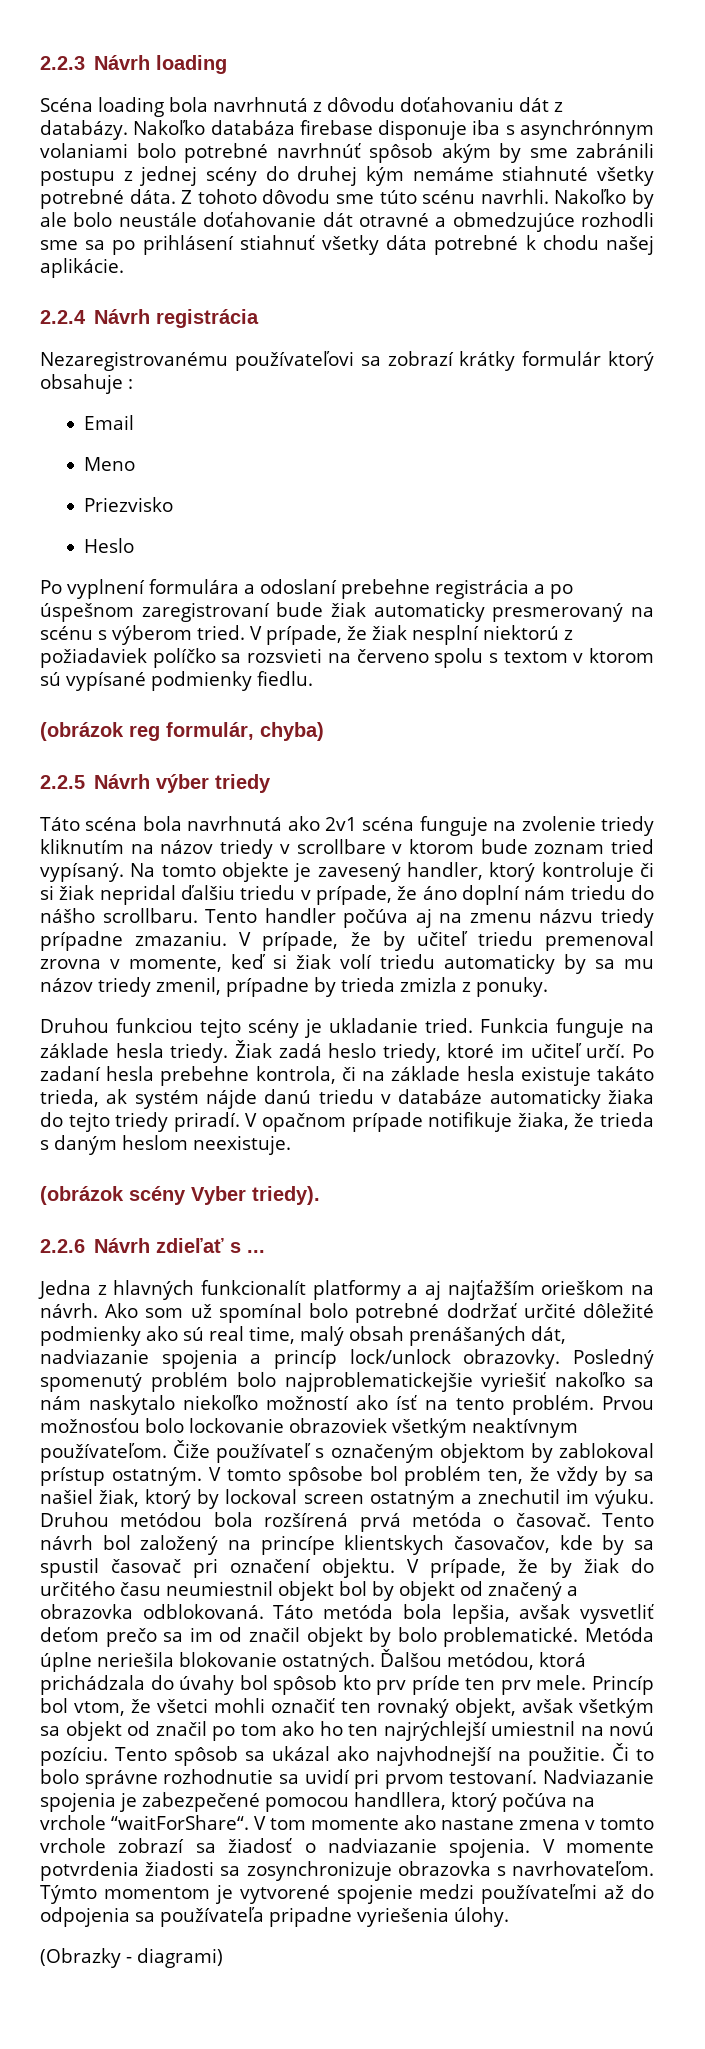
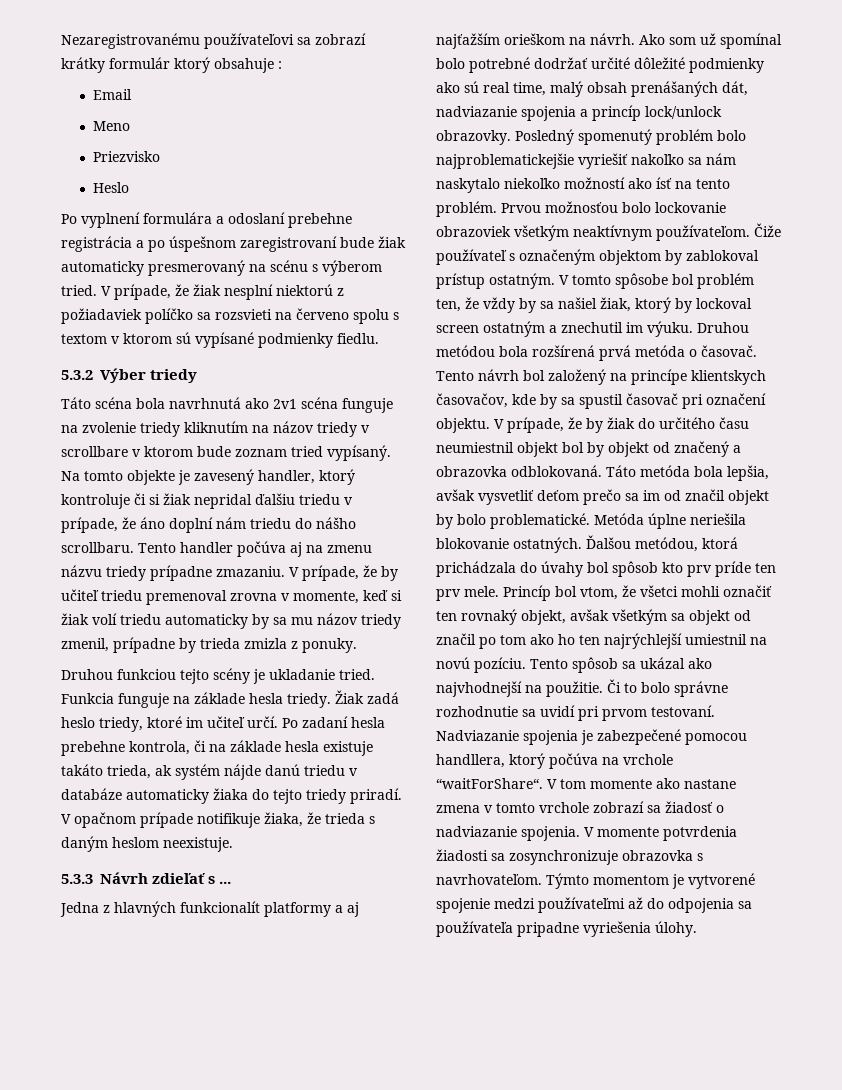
- 2.2.3 Návrh loading
- Scéna loading bola navrhnutá z dôvodu doťahovaniu dát z databázy. Nakoľko databáza firebase disponuje iba s asynchrónnym volaniami bolo potrebné navrhnúť spôsob akým by sme zabránili postupu z jednej scény do druhej kým nemáme stiahnuté všetky potrebné dáta. Z tohoto dôvodu sme túto scénu navrhli. Nakoľko by ale bolo neustále doťahovanie dát otravné a obmedzujúce rozhodli sme sa po prihlásení stiahnuť všetky dáta potrebné k chodu našej aplikácie.
- 2.2.4 Návrh registrácia
- (obrázok reg formulár, chyba)
- 2.2.5 Návrh výber triedy
+ 5.3.2 Výber triedy
- (obrázok scény Vyber triedy).
- 2.2.6 Návrh zdieľať s ...
+ 5.3.3 Návrh zdieľať s ...
- (Obrazky - diagrami)

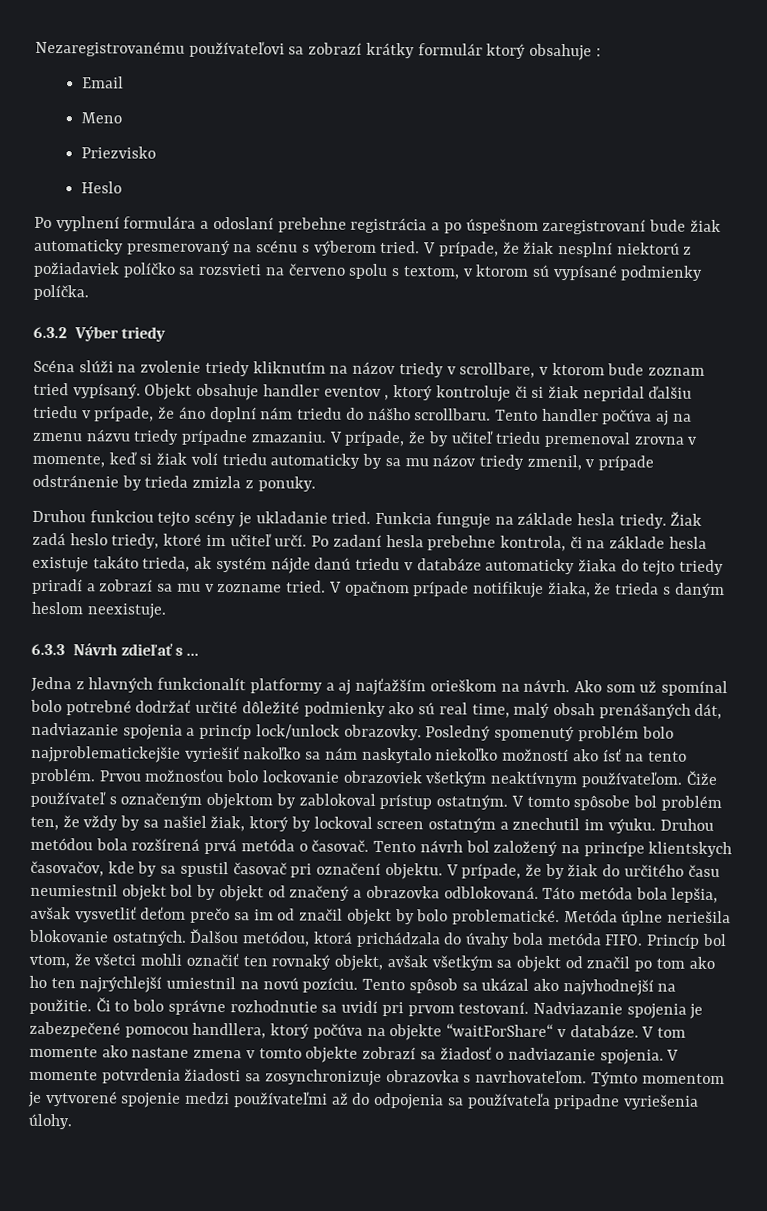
- V prípade, že žiak nesplní niektorú z požiadaviek políčko sa rozsvieti na červeno spolu s textom v ktorom sú vypísané podmienky fiedlu.
- 5.3.2 Výber triedy
+ V prípade, že žiak nesplní niektorú z požiadaviek políčko sa rozsvieti na červeno spolu s textom, v ktorom sú vypísané podmienky políčka.
+ 6.3.2 Výber triedy
- Táto scéna bola navrhnutá ako 2v1 scéna funguje na zvolenie triedy kliknutím na názov triedy v scrollbare v ktorom bude zoznam tried vypísaný.
+ Scéna slúži na zvolenie triedy kliknutím na názov triedy v scrollbare, v ktorom bude zoznam tried vypísaný.
- Na tomto objekte je zavesený handler, ktorý kontroluje či si žiak nepridal ďalšiu triedu v prípade, že áno doplní nám triedu do nášho scrollbaru.
+ Objekt obsahuje handler eventov , ktorý kontroluje či si žiak nepridal ďalšiu triedu v prípade, že áno doplní nám triedu do nášho scrollbaru.
- V prípade, že by učiteľ triedu premenoval zrovna v momente, keď si žiak volí triedu automaticky by sa mu názov triedy zmenil, prípadne by trieda zmizla z ponuky.
+ V prípade, že by učiteľ triedu premenoval zrovna v momente, keď si žiak volí triedu automaticky by sa mu názov triedy zmenil, v prípade odstránenie by trieda zmizla z ponuky.
- Po zadaní hesla prebehne kontrola, či na základe hesla existuje takáto trieda, ak systém nájde danú triedu v databáze automaticky žiaka do tejto triedy priradí.
+ Po zadaní hesla prebehne kontrola, či na základe hesla existuje takáto trieda, ak systém nájde danú triedu v databáze automaticky žiaka do tejto triedy priradí a zobrazí sa mu v zozname tried.
- 5.3.3 Návrh zdieľať s ...
+ 6.3.3 Návrh zdieľať s ...
- Ďalšou metódou, ktorá prichádzala do úvahy bol spôsob kto prv príde ten prv mele.
+ Ďalšou metódou, ktorá prichádzala do úvahy bola metóda FIFO.
- Nadviazanie spojenia je zabezpečené pomocou handllera, ktorý počúva na vrchole “waitForShare“.
+ Nadviazanie spojenia je zabezpečené pomocou handllera, ktorý počúva na objekte “waitForShare“ v databáze.
- V tom momente ako nastane zmena v tomto vrchole zobrazí sa žiadosť o nadviazanie spojenia.
+ V tom momente ako nastane zmena v tomto objekte zobrazí sa žiadosť o nadviazanie spojenia.

